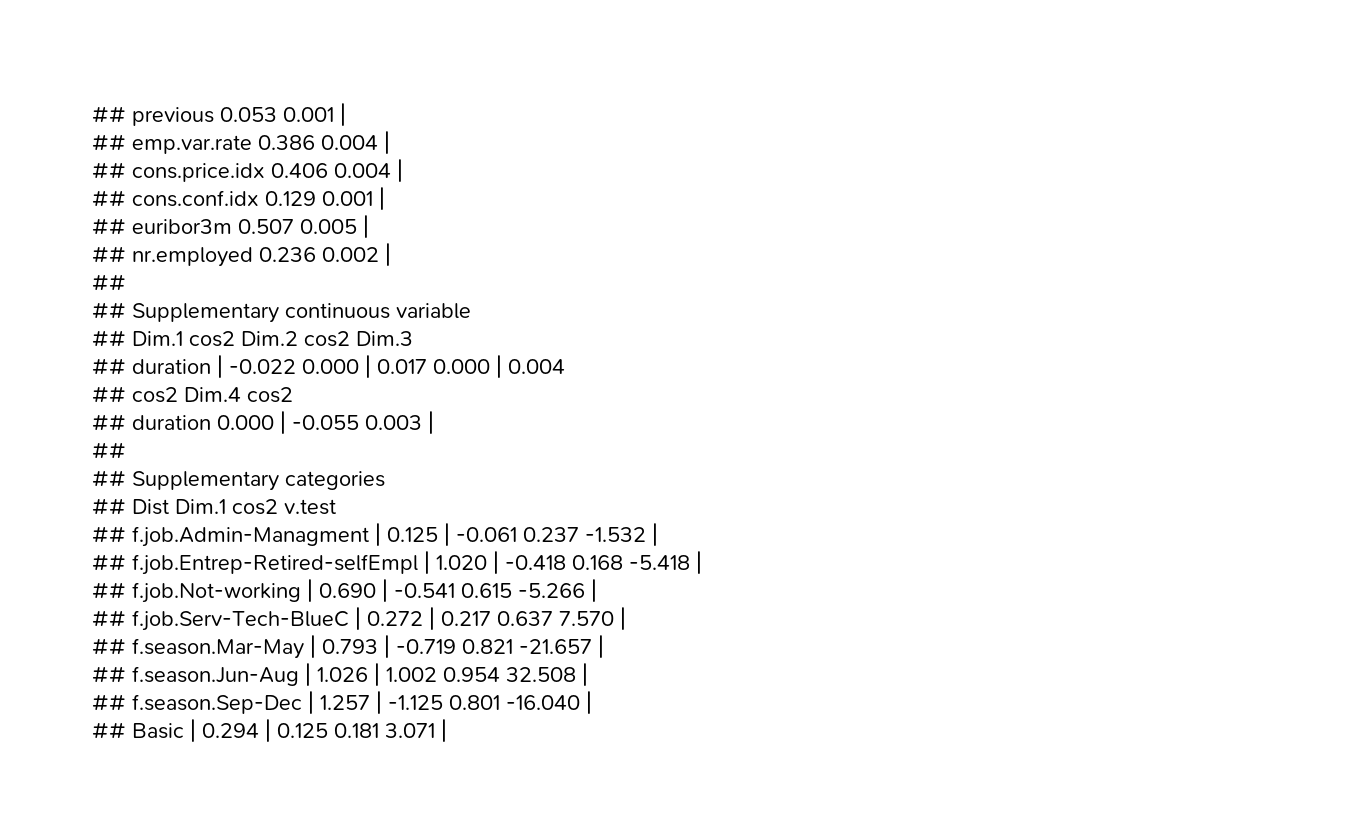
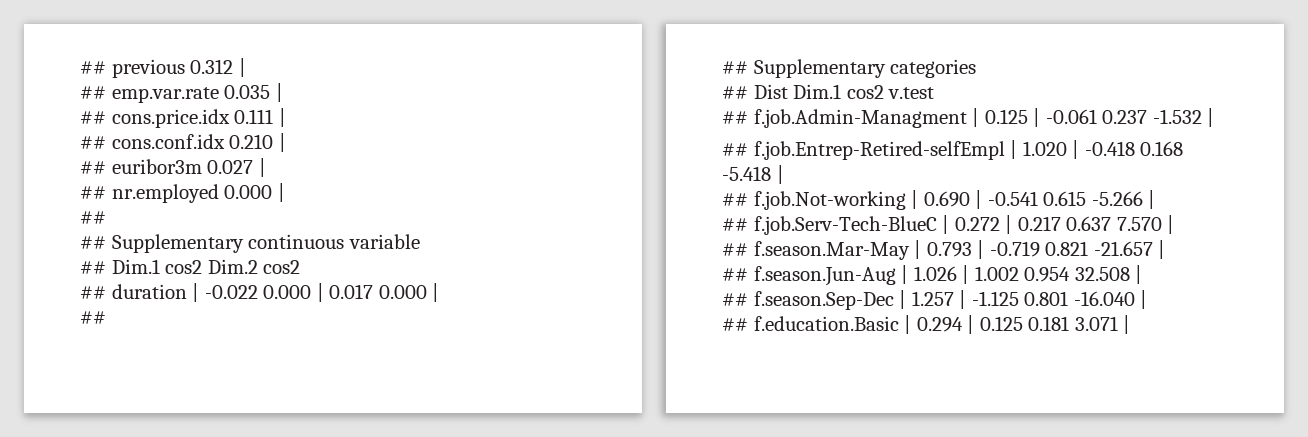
- ## previous 0.053 0.001 |
+ ## previous 0.312 |
- ## emp.var.rate 0.386 0.004 |
+ ## emp.var.rate 0.035 |
- ## cons.price.idx 0.406 0.004 |
+ ## cons.price.idx 0.111 |
- ## cons.conf.idx 0.129 0.001 |
+ ## cons.conf.idx 0.210 |
- ## euribor3m 0.507 0.005 |
+ ## euribor3m 0.027 |
- ## nr.employed 0.236 0.002 |
+ ## nr.employed 0.000 |
- ## Dim.1 cos2 Dim.2 cos2 Dim.3
+ ## Dim.1 cos2 Dim.2 cos2
- ## duration | -0.022 0.000 | 0.017 0.000 | 0.004
- ## cos2 Dim.4 cos2
- ## duration 0.000 | -0.055 0.003 |
+ ## duration | -0.022 0.000 | 0.017 0.000 |
- ## Basic | 0.294 | 0.125 0.181 3.071 |
+ ## f.education.Basic | 0.294 | 0.125 0.181 3.071 |

